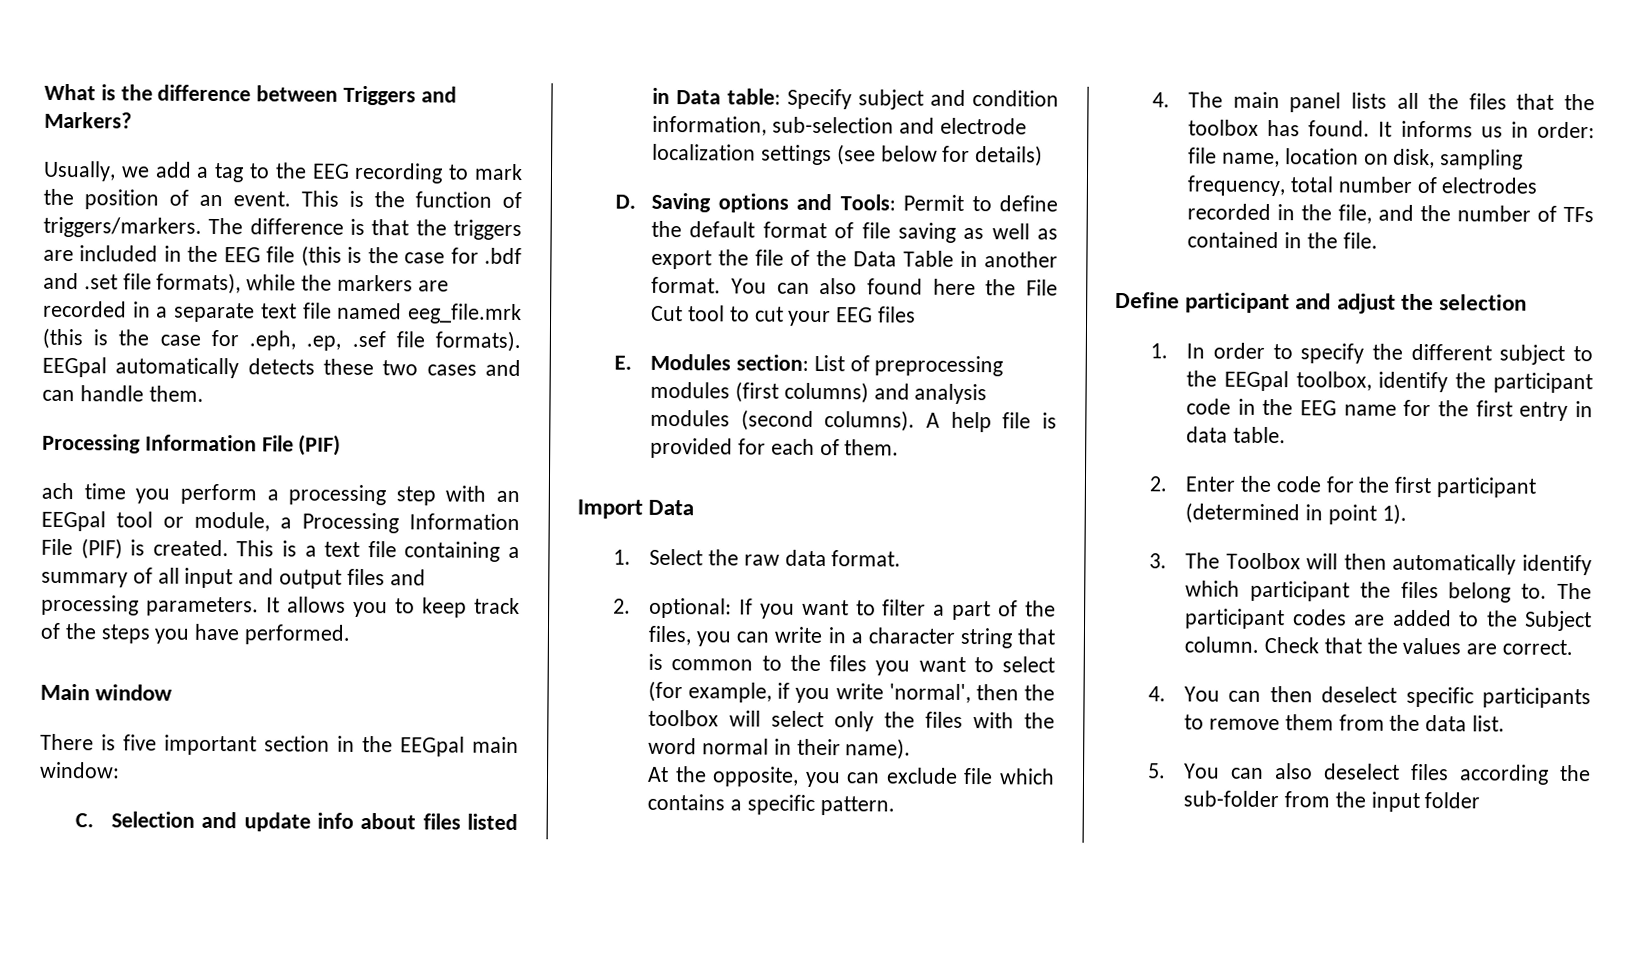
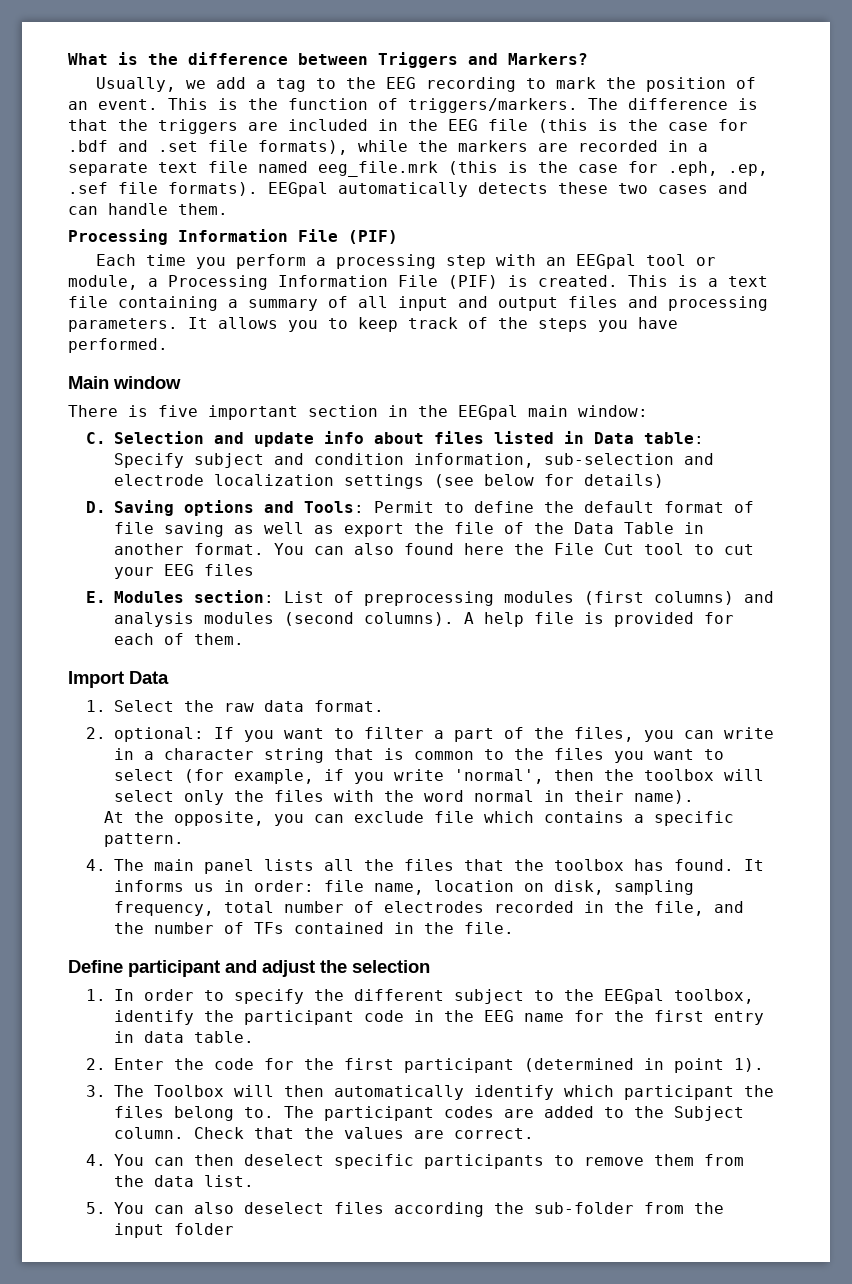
- ach time you perform a processing step with an EEGpal tool or module, a Processing Information File (PIF) is created.
+ Each time you perform a processing step with an EEGpal tool or module, a Processing Information File (PIF) is created.

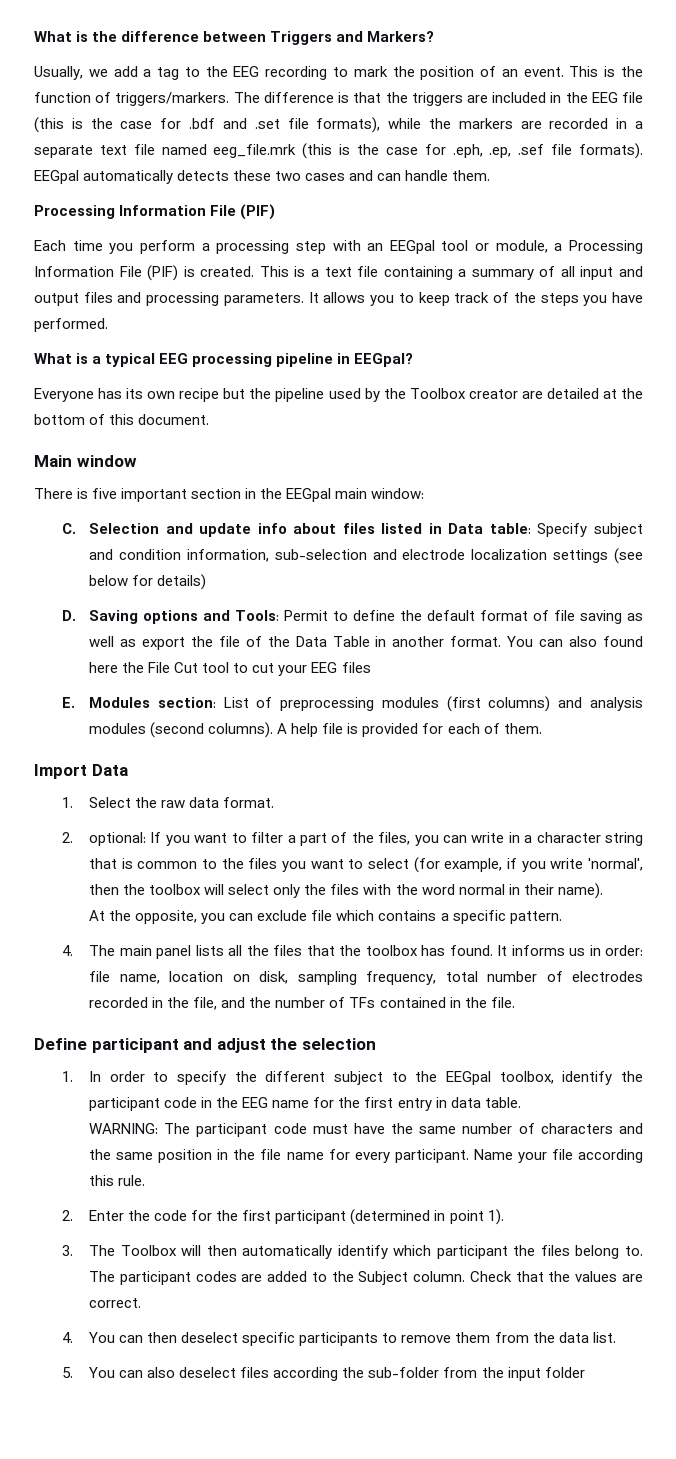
+ What is a typical EEG processing pipeline in EEGpal?
+ Everyone has its own recipe but the pipeline used by the Toolbox creator are detailed at the bottom of this document.
+ WARNING: The participant code must have the same number of characters and the same position in the file name for every participant. Name your file according this rule.

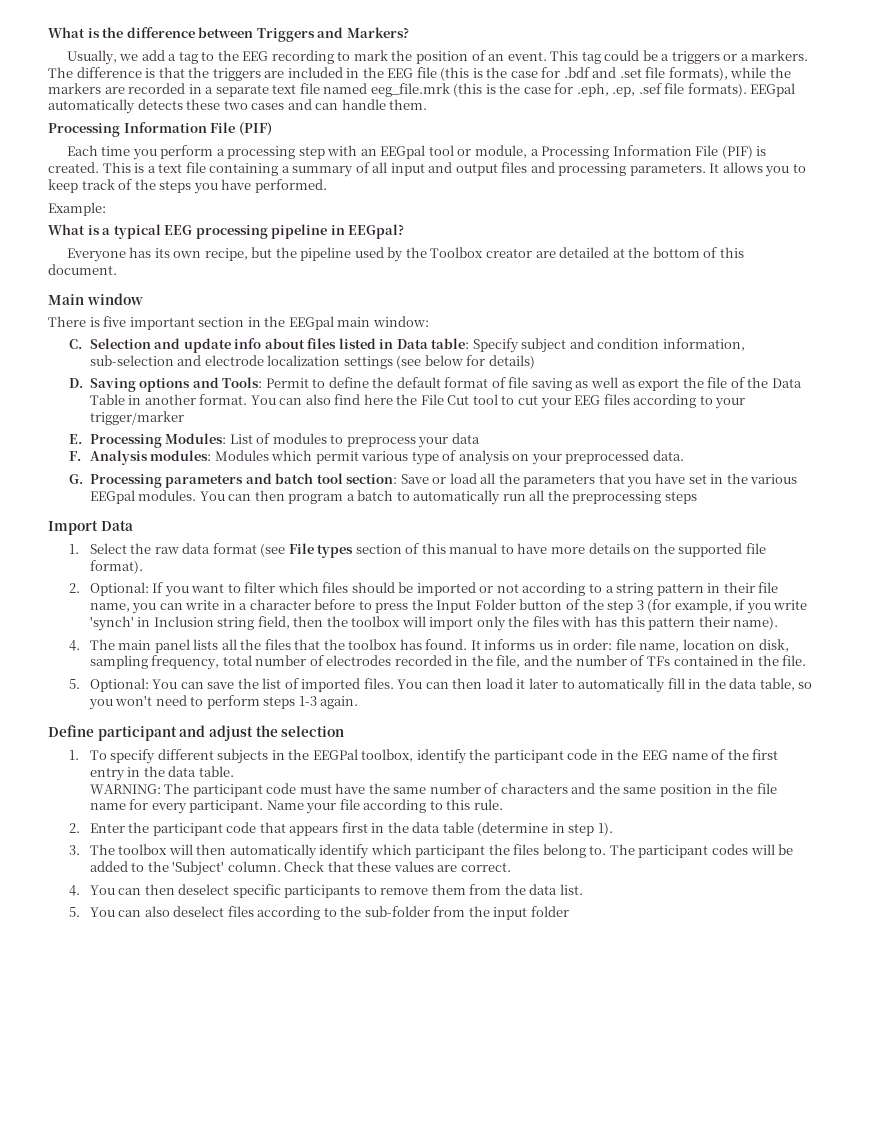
- This is the function of triggers/markers.
+ This tag could be a triggers or a markers.
+ Example:
- Everyone has its own recipe but the pipeline used by the Toolbox creator are detailed at the bottom of this document.
+ Everyone has its own recipe, but the pipeline used by the Toolbox creator are detailed at the bottom of this document.
- You can also found here the File Cut tool to cut your EEG files
- E. Modules section: List of preprocessing modules (first columns) and analysis modules (second columns). A help file is provided for each of them.
+ You can also find here the File Cut tool to cut your EEG files according to your trigger/marker
+ E. Processing Modules: List of modules to preprocess your data
+ F. Analysis modules: Modules which permit various type of analysis on your preprocessed data.
+ G. Processing parameters and batch tool section: Save or load all the parameters that you have set in the various EEGpal modules. You can then program a batch to automatically run all the preprocessing steps
- 1. Select the raw data format.
- 2. optional: If you want to filter a part of the files, you can write in a character string that is common to the files you want to select (for example, if you write 'normal', then the toolbox will select only the files with the word normal in their name).
- At the opposite, you can exclude file which contains a specific pattern.
+ 1. Select the raw data format (see File types section of this manual to have more details on the supported file format).
+ 2. Optional: If you want to filter which files should be imported or not according to a string pattern in their file name, you can write in a character before to press the Input Folder button of the step 3 (for example, if you write 'synch' in Inclusion string field, then the toolbox will import only the files with has this pattern their name).
+ 5. Optional: You can save the list of imported files. You can then load it later to automatically fill in the data table, so you won't need to perform steps 1-3 again.
- 1. In order to specify the different subject to the EEGpal toolbox, identify the participant code in the EEG name for the first entry in data table.
+ 1. To specify different subjects in the EEGPal toolbox, identify the participant code in the EEG name of the first entry in the data table.
- Name your file according this rule.
+ Name your file according to this rule.
- 2. Enter the code for the first participant (determined in point 1).
+ 2. Enter the participant code that appears first in the data table (determine in step 1).
- 3. The Toolbox will then automatically identify which participant the files belong to.
+ 3. The toolbox will then automatically identify which participant the files belong to.
- The participant codes are added to the Subject column.
+ The participant codes will be added to the 'Subject' column.
- Check that the values are correct.
+ Check that these values are correct.
- 5. You can also deselect files according the sub-folder from the input folder
+ 5. You can also deselect files according to the sub-folder from the input folder

